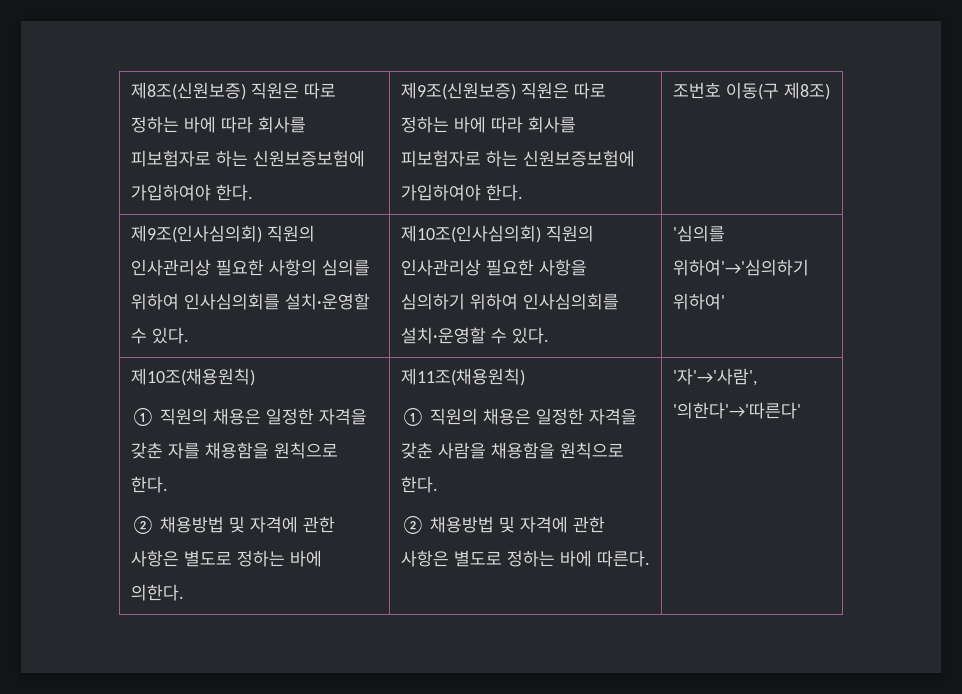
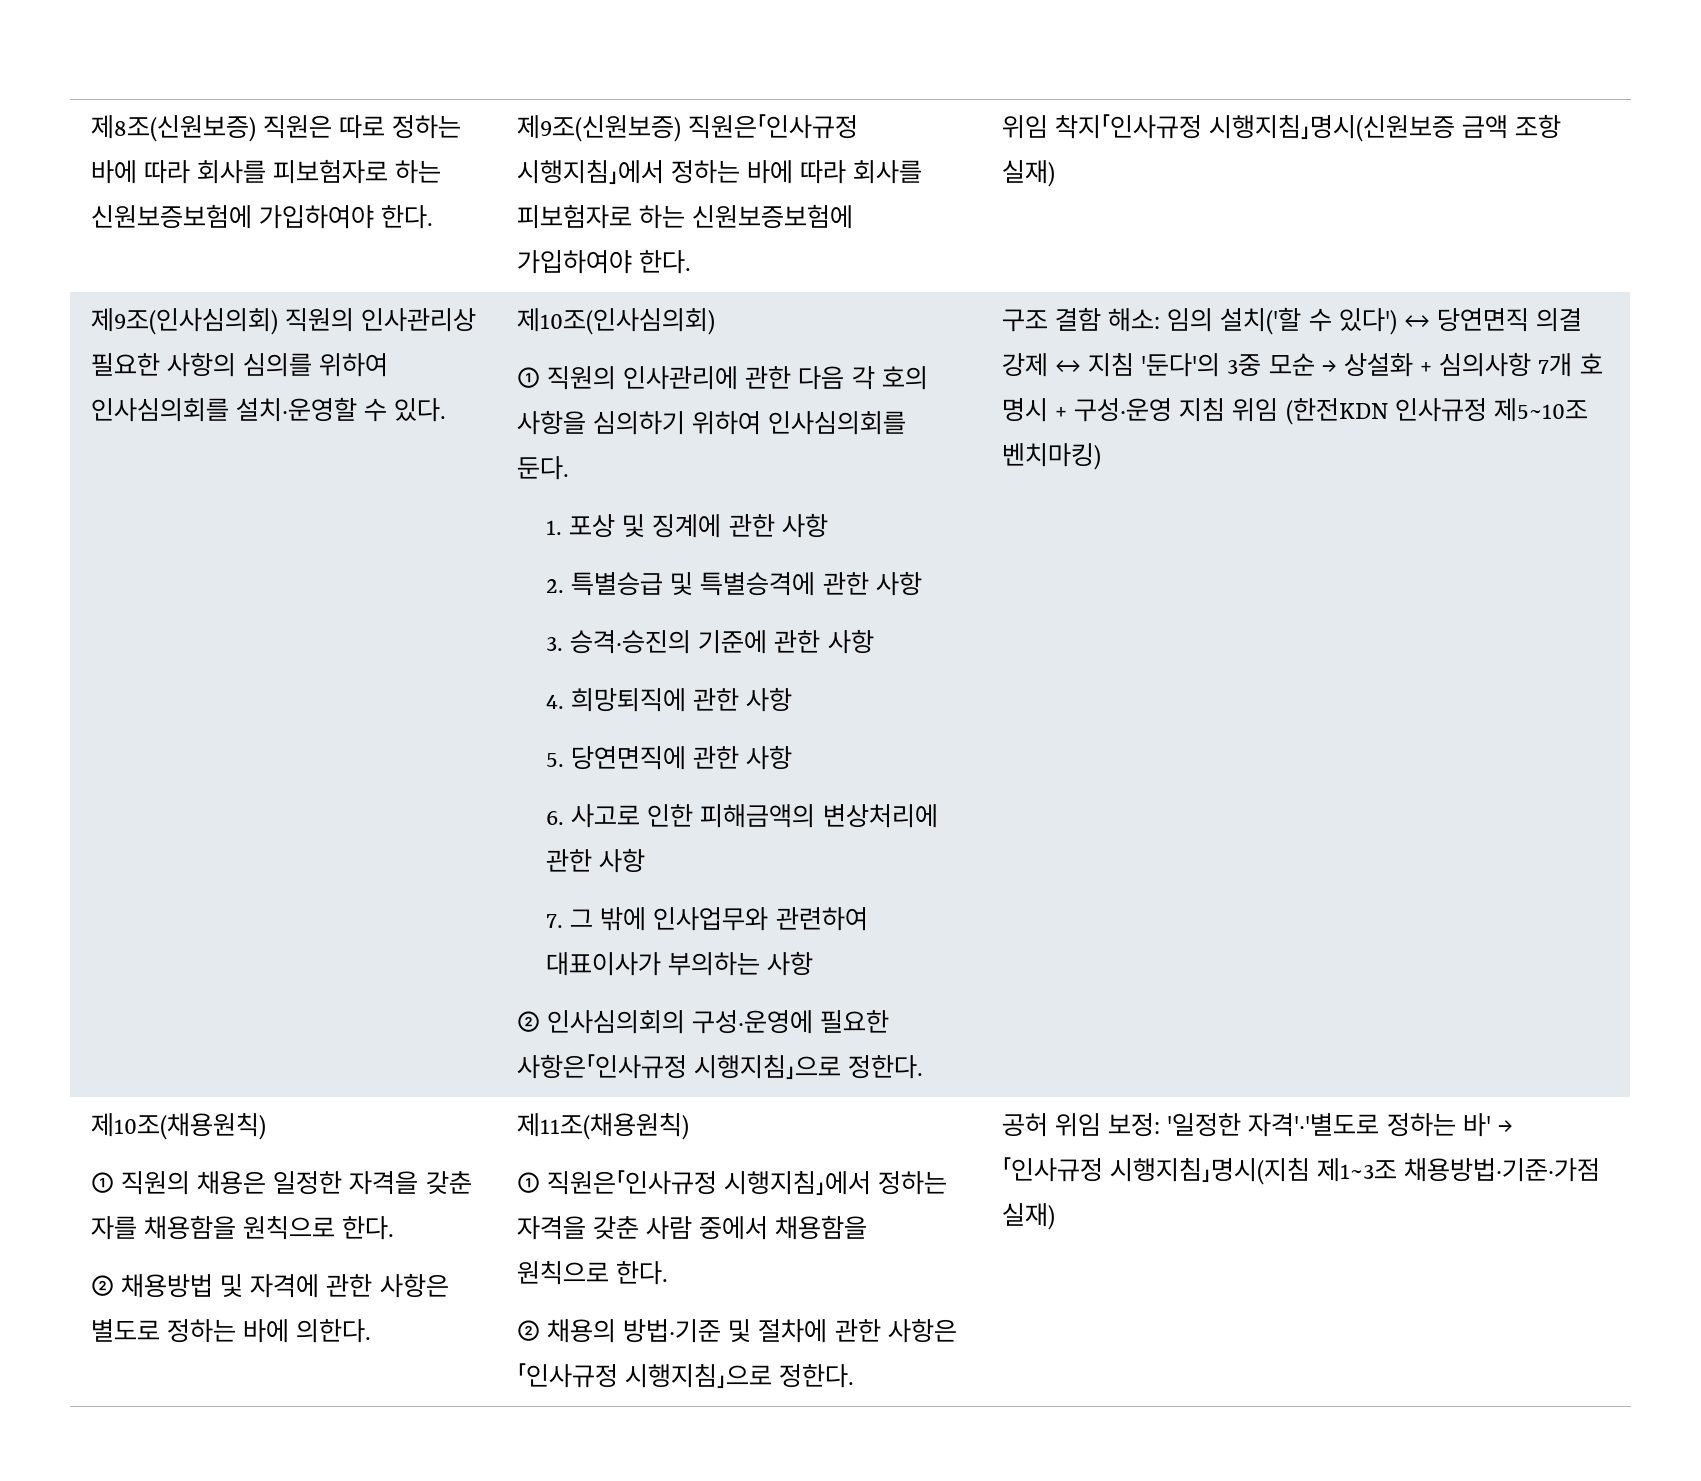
- 제8조(신원보증) 직원은 따로 정하는 바에 따라 회사를 피보험자로 하는 신원보증보험에 가입하여야 한다. | 제9조(신원보증) 직원은 따로 정하는 바에 따라 회사를 피보험자로 하는 신원보증보험에 가입하여야 한다. | 조번호 이동(구 제8조)
+ 제8조(신원보증) 직원은 따로 정하는 바에 따라 회사를 피보험자로 하는 신원보증보험에 가입하여야 한다. | 제9조(신원보증) 직원은「인사규정 시행지침」에서 정하는 바에 따라 회사를 피보험자로 하는 신원보증보험에 가입하여야 한다. | 위임 착지「인사규정 시행지침」명시(신원보증 금액 조항 실재)
- 제10조(인사심의회) 직원의 인사관리상 필요한 사항을 심의하기 위하여 인사심의회를 설치·운영할 수 있다. | '심의를 위하여'→'심의하기 위하여'
+ 제10조(인사심의회)
+ ① 직원의 인사관리에 관한 다음 각 호의 사항을 심의하기 위하여 인사심의회를 둔다.
+ 1. 포상 및 징계에 관한 사항
+ 2. 특별승급 및 특별승격에 관한 사항
+ 3. 승격·승진의 기준에 관한 사항
+ 4. 희망퇴직에 관한 사항
+ 5. 당연면직에 관한 사항
+ 6. 사고로 인한 피해금액의 변상처리에 관한 사항
+ 7. 그 밖에 인사업무와 관련하여 대표이사가 부의하는 사항
+ ② 인사심의회의 구성·운영에 필요한 사항은「인사규정 시행지침」으로 정한다. | 구조 결함 해소: 임의 설치('할 수 있다') ↔ 당연면직 의결 강제 ↔ 지침 '둔다'의 3중 모순 → 상설화 + 심의사항 7개 호 명시 + 구성·운영 지침 위임 (한전KDN 인사규정 제5~10조 벤치마킹)
- ① 직원의 채용은 일정한 자격을 갖춘 사람을 채용함을 원칙으로 한다.
- ② 채용방법 및 자격에 관한 사항은 별도로 정하는 바에 따른다. | '자'→'사람', '의한다'→'따른다'
+ ① 직원은「인사규정 시행지침」에서 정하는 자격을 갖춘 사람 중에서 채용함을 원칙으로 한다.
+ ② 채용의 방법·기준 및 절차에 관한 사항은「인사규정 시행지침」으로 정한다. | 공허 위임 보정: '일정한 자격'·'별도로 정하는 바' →「인사규정 시행지침」명시(지침 제1~3조 채용방법·기준·가점 실재)

